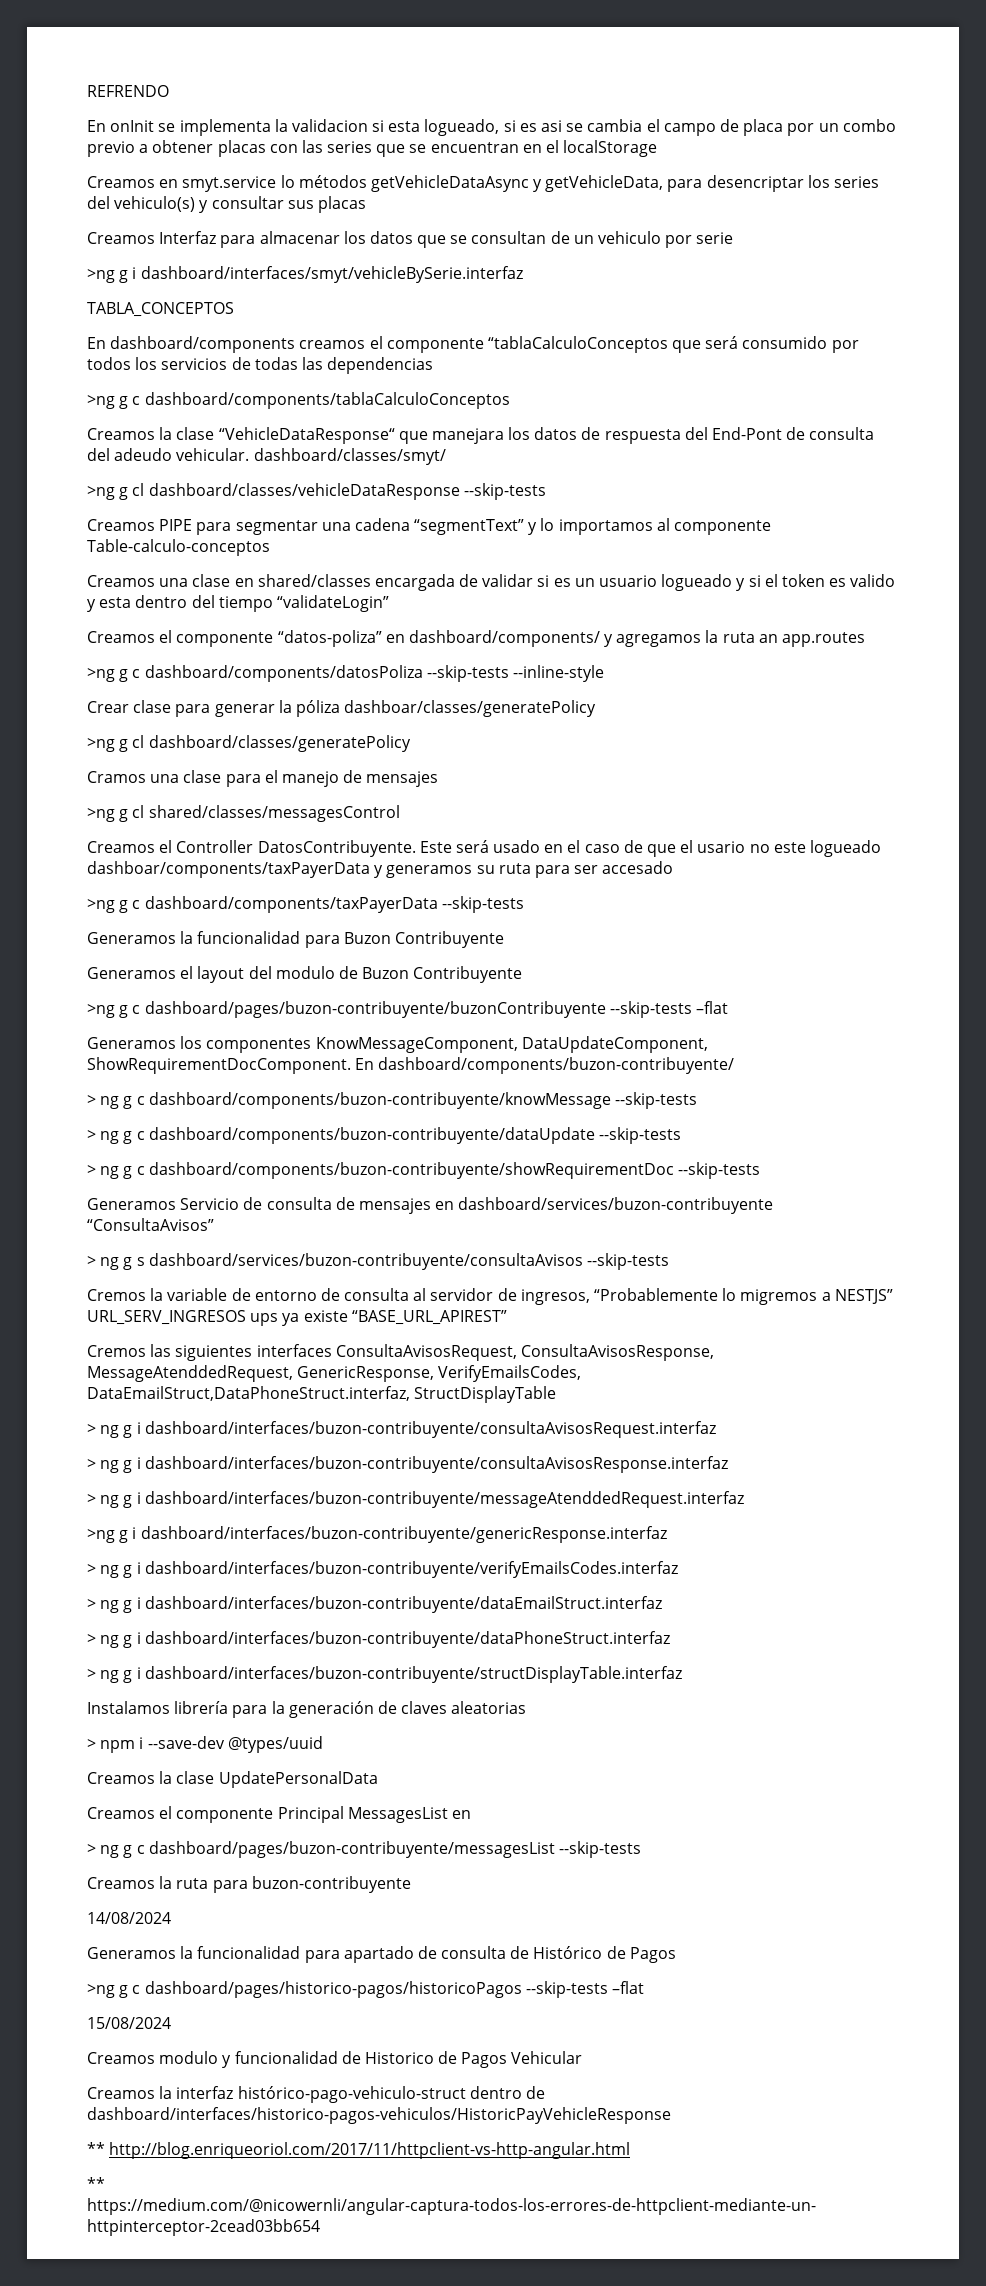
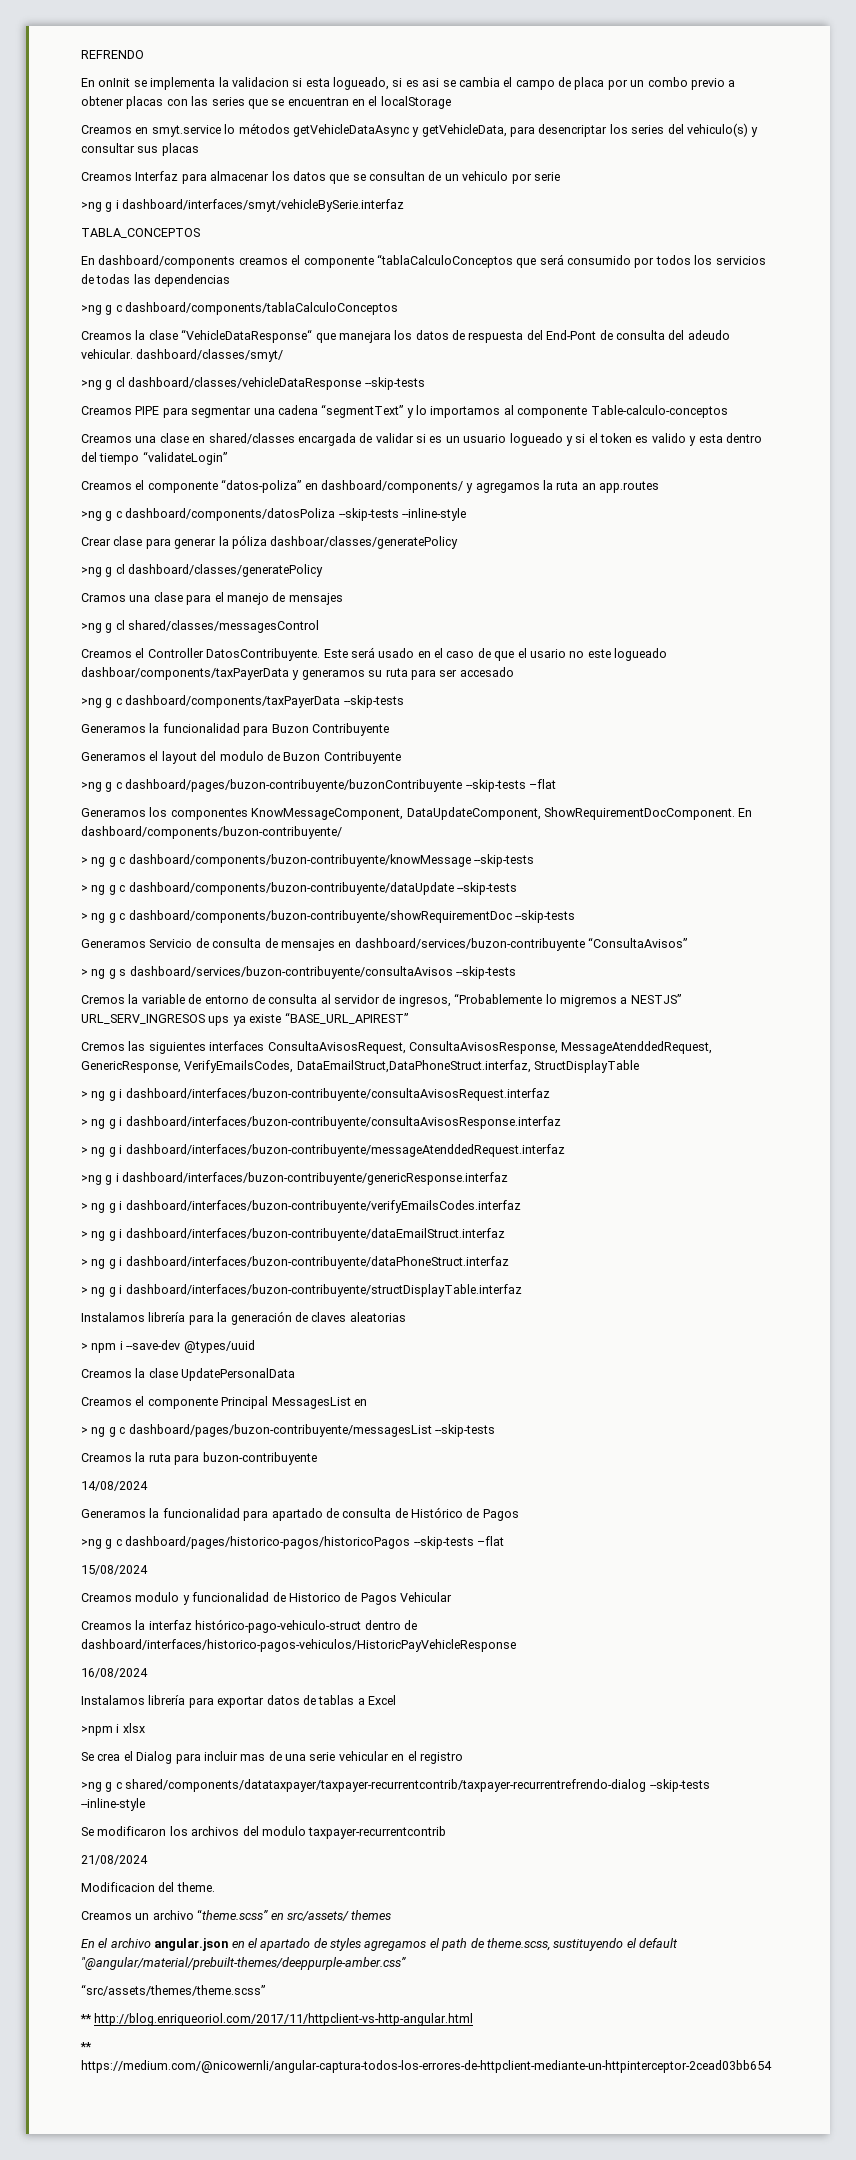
+ 16/08/2024
+ Instalamos librería para exportar datos de tablas a Excel
+ >npm i xlsx
+ Se crea el Dialog para incluir mas de una serie vehicular en el registro
+ >ng g c shared/components/datataxpayer/taxpayer-recurrentcontrib/taxpayer-recurrentrefrendo-dialog --skip-tests --inline-style
+ Se modificaron los archivos del modulo taxpayer-recurrentcontrib
+ 21/08/2024
+ Modificacion del theme.
+ Creamos un archivo “theme.scss” en src/assets/ themes
+ En el archivo angular.json en el apartado de styles agregamos el path de theme.scss, sustituyendo el default "@angular/material/prebuilt-themes/deeppurple-amber.css”
+ “src/assets/themes/theme.scss”

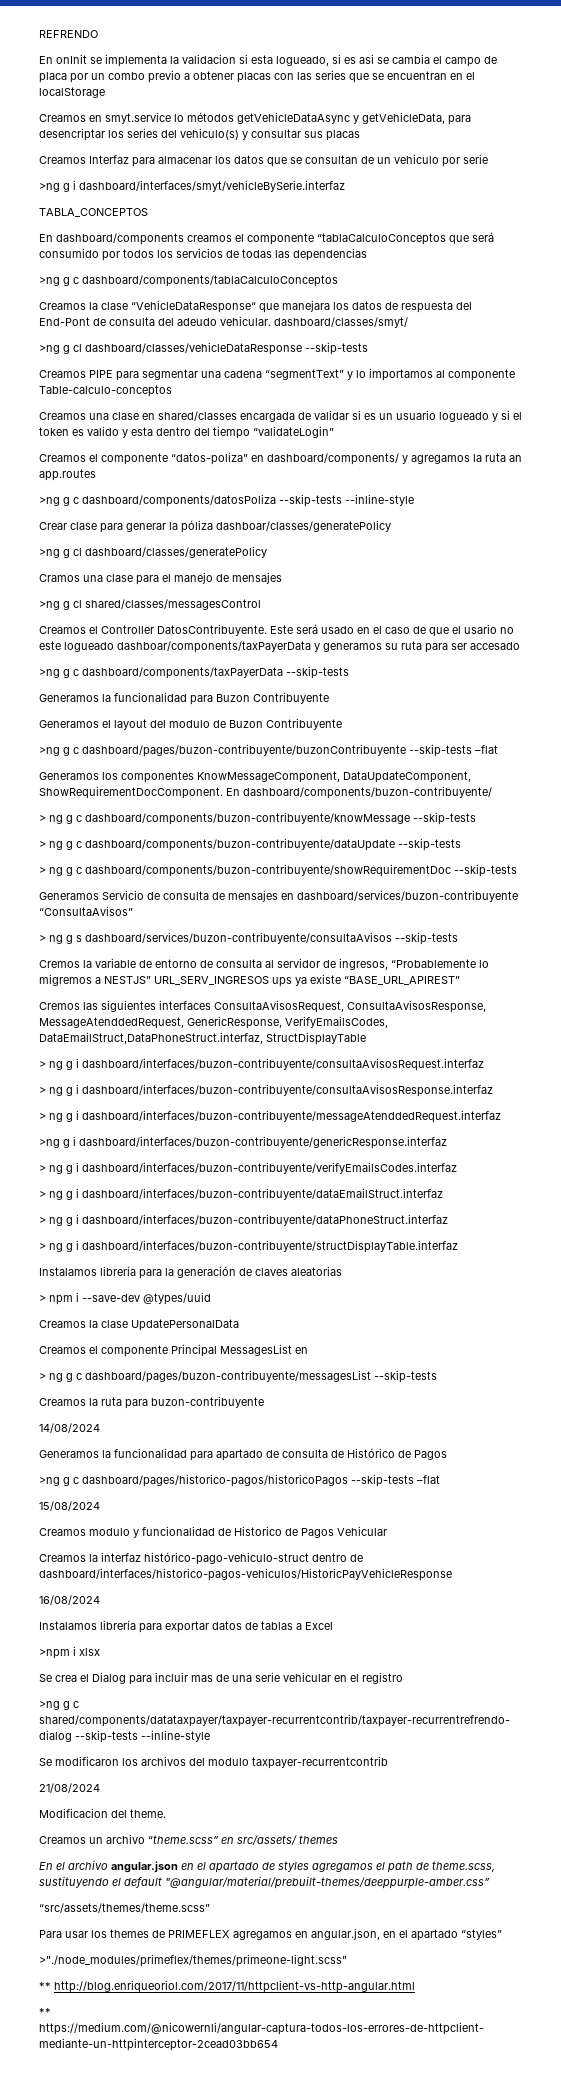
+ Para usar los themes de PRIMEFLEX agregamos en angular.json, en el apartado “styles”
+ >"./node_modules/primeflex/themes/primeone-light.scss"

